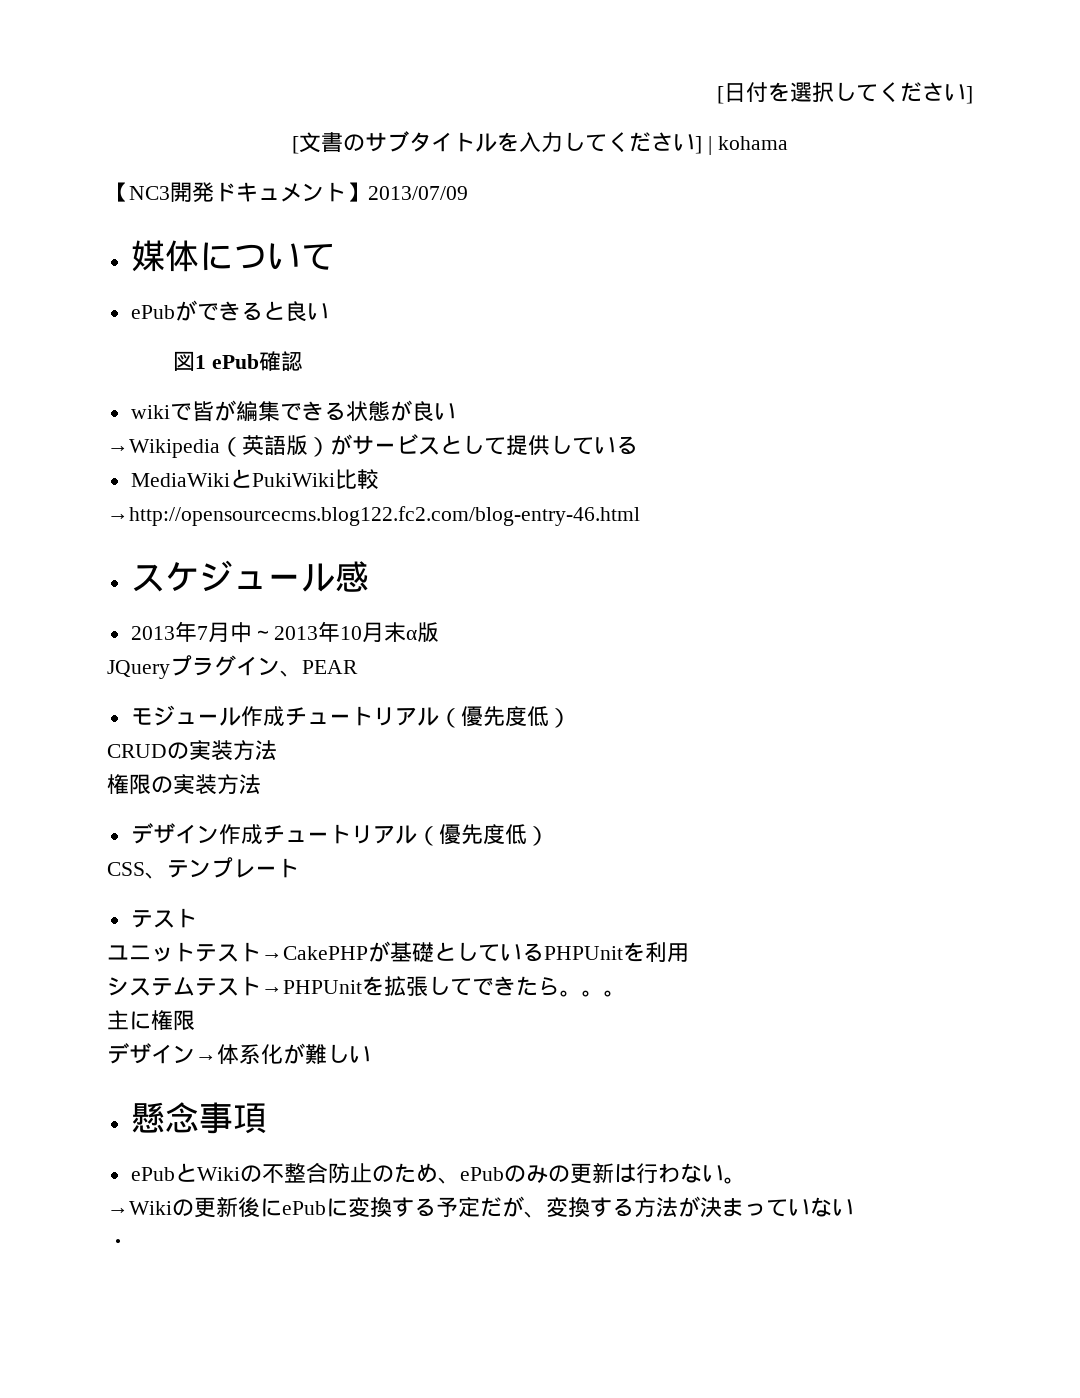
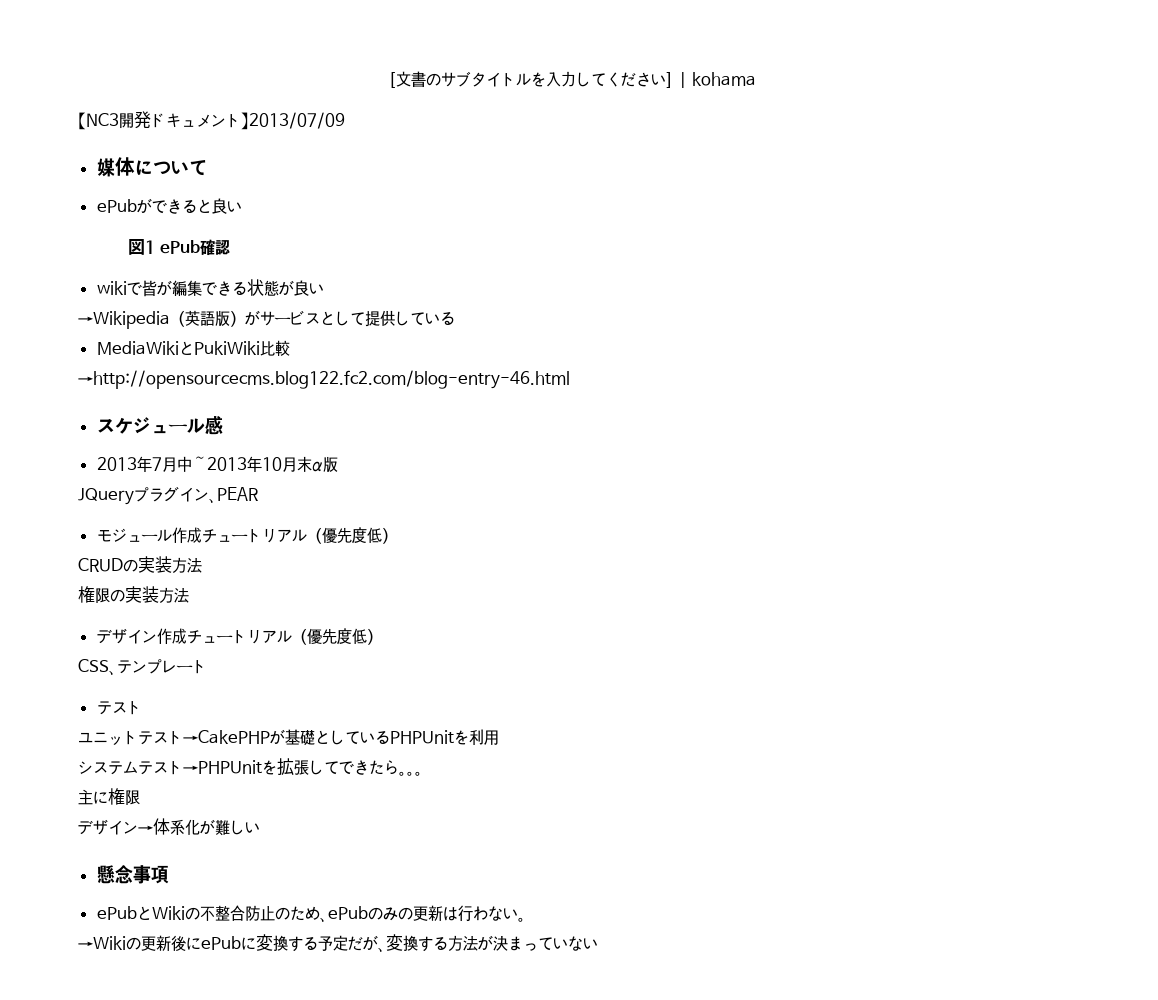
- [日付を選択してください]
- ・

